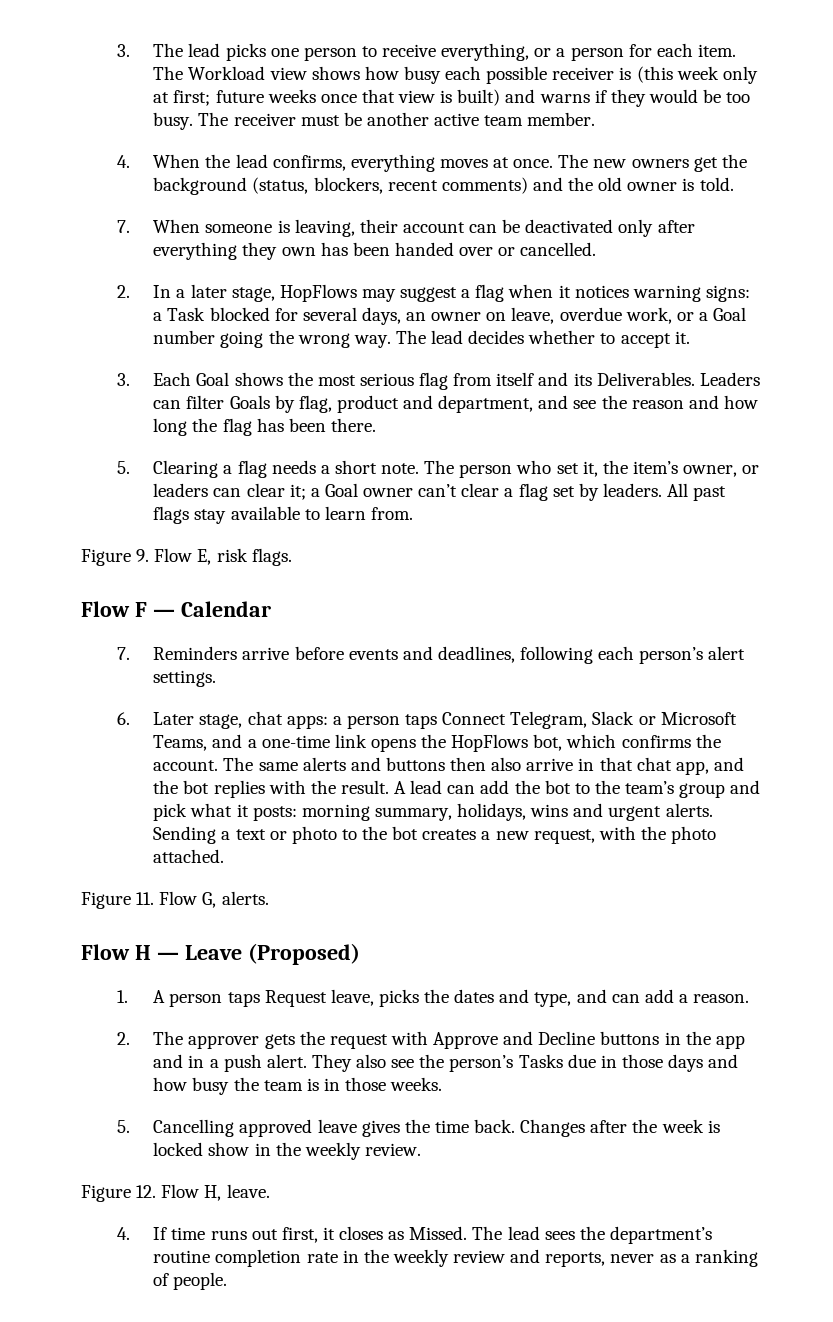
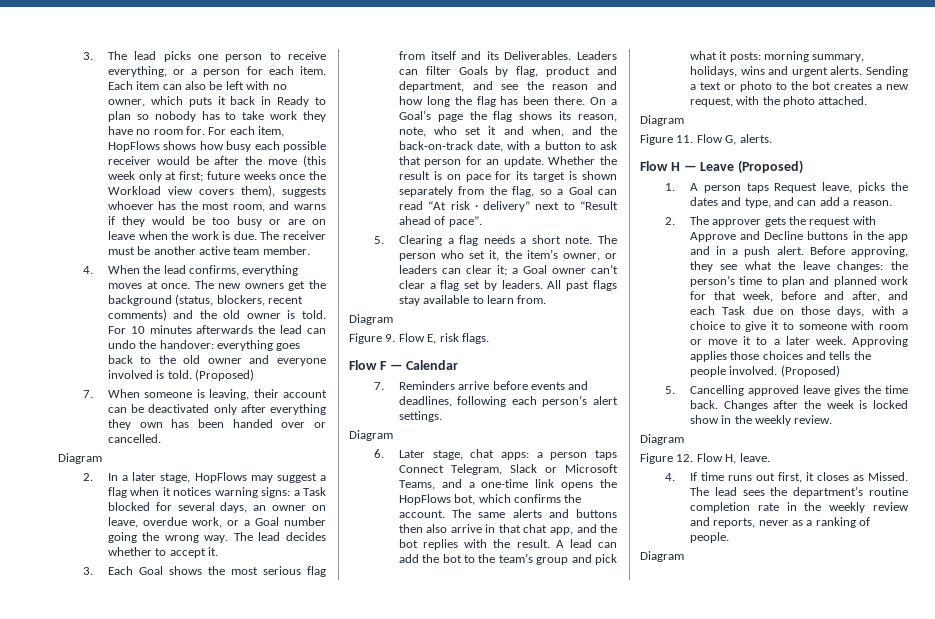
- The Workload view shows how busy each possible receiver is (this week only at first; future weeks once that view is built) and warns if they would be too busy.
+ Each item can also be left with no owner, which puts it back in Ready to plan so nobody has to take work they have no room for. For each item, HopFlows shows how busy each possible receiver would be after the move (this week only at first; future weeks once the Workload view covers them), suggests whoever has the most room, and warns if they would be too busy or are on leave when the work is due.
+ For 10 minutes afterwards the lead can undo the handover: everything goes back to the old owner and everyone involved is told. (Proposed)
  7. When someone is leaving, their account can be deactivated only after everything they own has been handed over or cancelled.
+ Diagram
+ On a Goal’s page the flag shows its reason, note, who set it and when, and the back-on-track date, with a button to ask that person for an update. Whether the result is on pace for its target is shown separately from the flag, so a Goal can read “At risk · delivery” next to “Result ahead of pace”.
  All past flags stay available to learn from.
+ Diagram
  7. Reminders arrive before events and deadlines, following each person’s alert settings.
+ Diagram
  Sending a text or photo to the bot creates a new request, with the photo attached.
+ Diagram
- They also see the person’s Tasks due in those days and how busy the team is in those weeks.
+ Before approving, they see what the leave changes: the person’s time to plan and planned work for that week, before and after, and each Task due on those days, with a choice to give it to someone with room or move it to a later week. Approving applies those choices and tells the people involved. (Proposed)
  Changes after the week is locked show in the weekly review.
+ Diagram
  The lead sees the department’s routine completion rate in the weekly review and reports, never as a ranking of people.
+ Diagram

